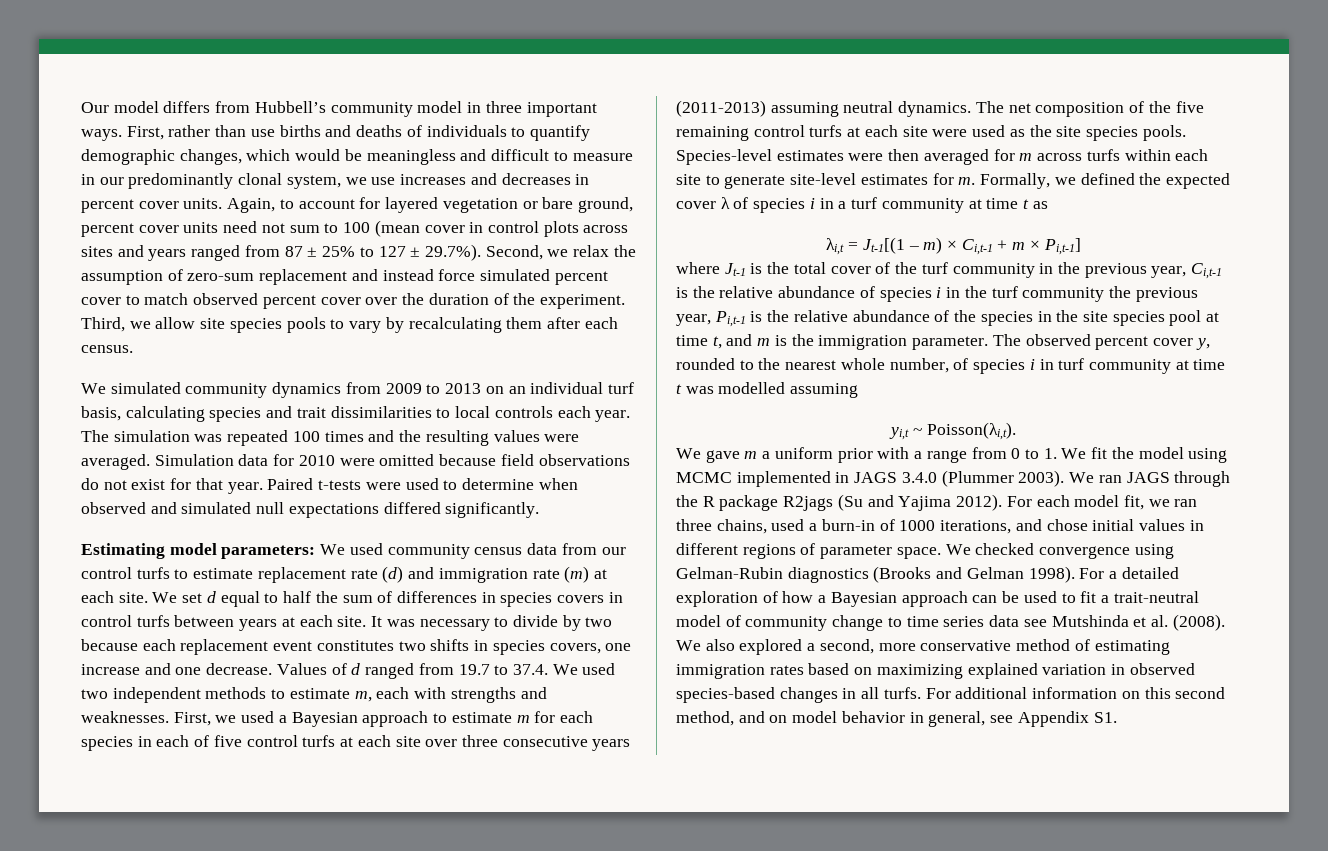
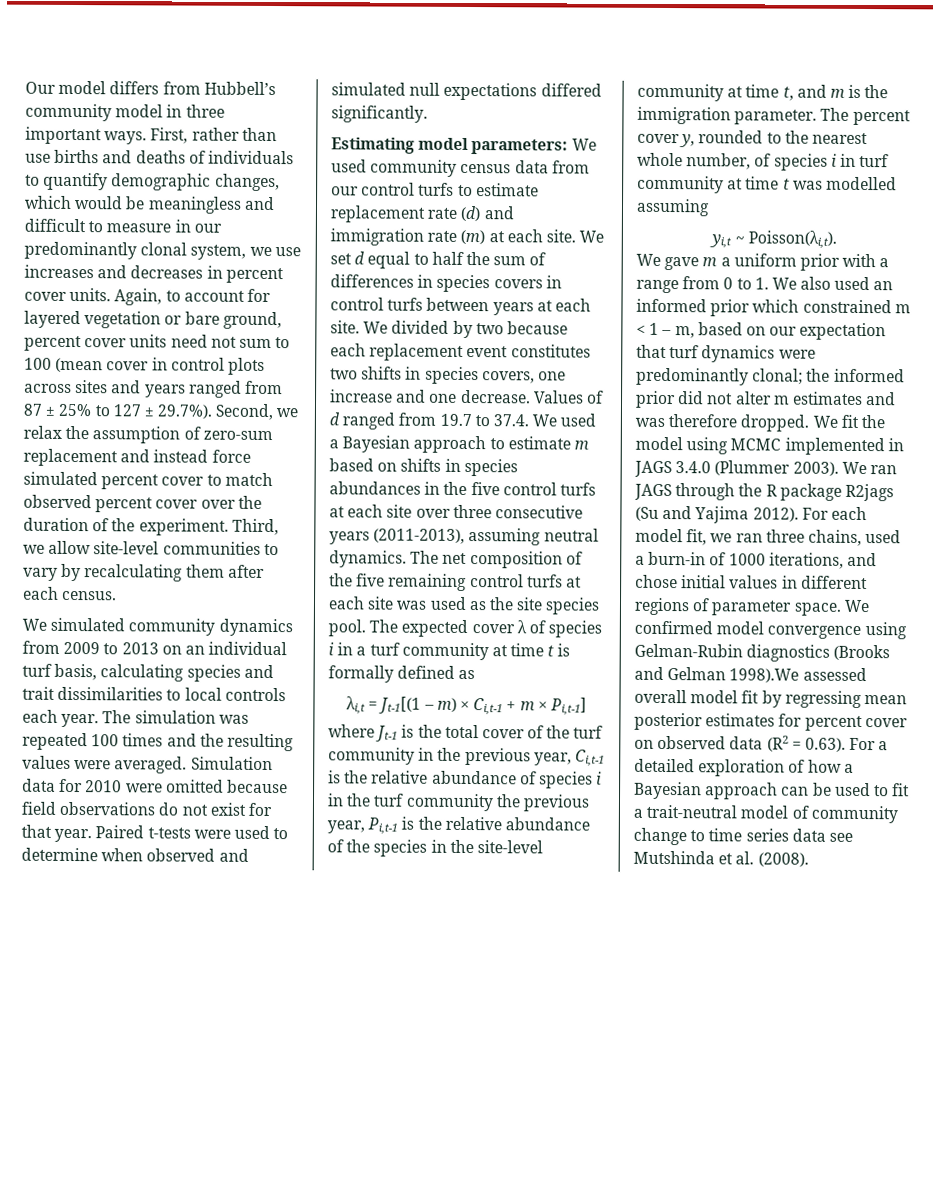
- Third, we allow site species pools to vary by recalculating them after each census.
+ Third, we allow site-level communities to vary by recalculating them after each census.
- It was necessary to divide by two because each replacement event constitutes two shifts in species covers, one increase and one decrease.
+ We divided by two because each replacement event constitutes two shifts in species covers, one increase and one decrease.
- Values of d ranged from 19.7 to 37.4. We used two independent methods to estimate m, each with strengths and weaknesses. First, we used a Bayesian approach to estimate m for each species in each of five control turfs at each site over three consecutive years (2011-2013) assuming neutral dynamics.
+ Values of d ranged from 19.7 to 37.4. We used a Bayesian approach to estimate m based on shifts in species abundances in the five control turfs at each site over three consecutive years (2011-2013), assuming neutral dynamics.
- The net composition of the five remaining control turfs at each site were used as the site species pools. Species-level estimates were then averaged for m across turfs within each site to generate site-level estimates for m. Formally, we defined the expected cover λ of species i in a turf community at time t as
+ The net composition of the five remaining control turfs at each site was used as the site species pool. The expected cover λ of species i in a turf community at time t is formally defined as
- where Jt-1 is the total cover of the turf community in the previous year, Ci,t-1 is the relative abundance of species i in the turf community the previous year, Pi,t-1 is the relative abundance of the species in the site species pool at time t, and m is the immigration parameter.
+ where Jt-1 is the total cover of the turf community in the previous year, Ci,t-1 is the relative abundance of species i in the turf community the previous year, Pi,t-1 is the relative abundance of the species in the site-level community at time t, and m is the immigration parameter.
- The observed percent cover y, rounded to the nearest whole number, of species i in turf community at time t was modelled assuming
+ The percent cover y, rounded to the nearest whole number, of species i in turf community at time t was modelled assuming
- We gave m a uniform prior with a range from 0 to 1. We fit the model using MCMC implemented in JAGS 3.4.0 (Plummer 2003).
+ We gave m a uniform prior with a range from 0 to 1. We also used an informed prior which constrained m < 1 – m, based on our expectation that turf dynamics were predominantly clonal; the informed prior did not alter m estimates and was therefore dropped. We fit the model using MCMC implemented in JAGS 3.4.0 (Plummer 2003).
- We checked convergence using Gelman-Rubin diagnostics (Brooks and Gelman 1998). For a detailed exploration of how a Bayesian approach can be used to fit a trait-neutral model of community change to time series data see Mutshinda et al. (2008). We also explored a second, more conservative method of estimating immigration rates based on maximizing explained variation in observed species-based changes in all turfs. For additional information on this second method, and on model behavior in general, see Appendix S1.
+ We confirmed model convergence using Gelman-Rubin diagnostics (Brooks and Gelman 1998).We assessed overall model fit by regressing mean posterior estimates for percent cover on observed data (R2 = 0.63). For a detailed exploration of how a Bayesian approach can be used to fit a trait-neutral model of community change to time series data see Mutshinda et al. (2008).

